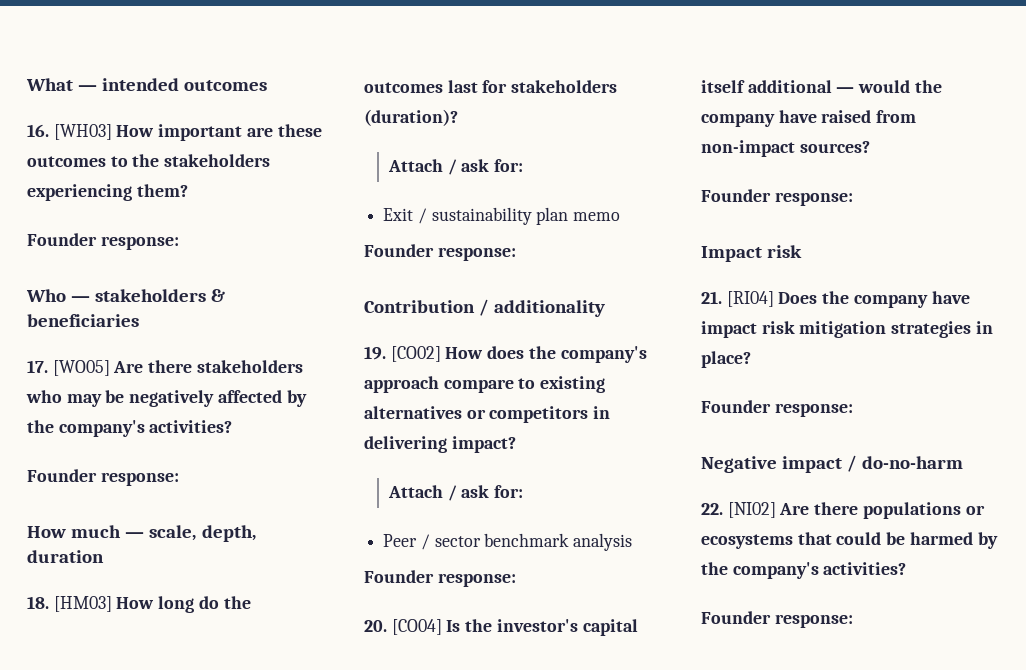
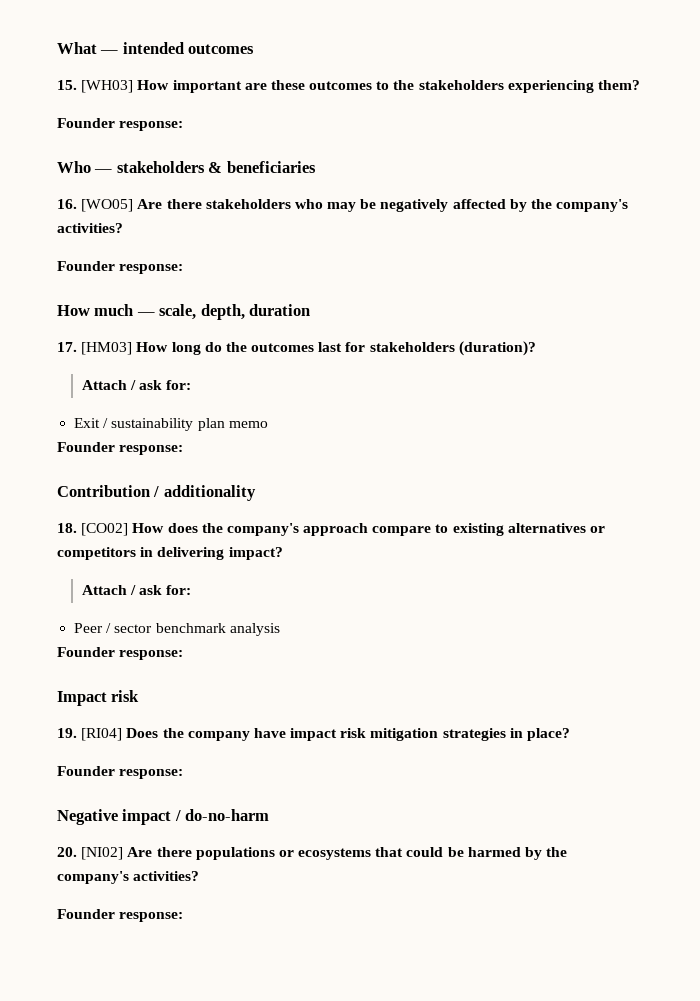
- 16. [WH03] How important are these outcomes to the stakeholders experiencing them?
+ 15. [WH03] How important are these outcomes to the stakeholders experiencing them?
- 17. [WO05] Are there stakeholders who may be negatively affected by the company's activities?
+ 16. [WO05] Are there stakeholders who may be negatively affected by the company's activities?
- 18. [HM03] How long do the outcomes last for stakeholders (duration)?
+ 17. [HM03] How long do the outcomes last for stakeholders (duration)?
- 19. [CO02] How does the company's approach compare to existing alternatives or competitors in delivering impact?
+ 18. [CO02] How does the company's approach compare to existing alternatives or competitors in delivering impact?
- 20. [CO04] Is the investor's capital itself additional — would the company have raised from non-impact sources?
- Founder response:
- 21. [RI04] Does the company have impact risk mitigation strategies in place?
+ 19. [RI04] Does the company have impact risk mitigation strategies in place?
- 22. [NI02] Are there populations or ecosystems that could be harmed by the company's activities?
+ 20. [NI02] Are there populations or ecosystems that could be harmed by the company's activities?

